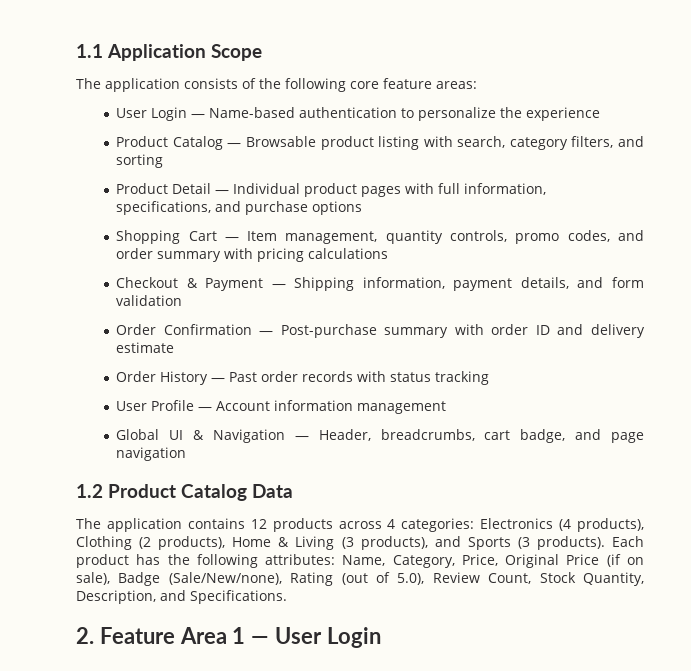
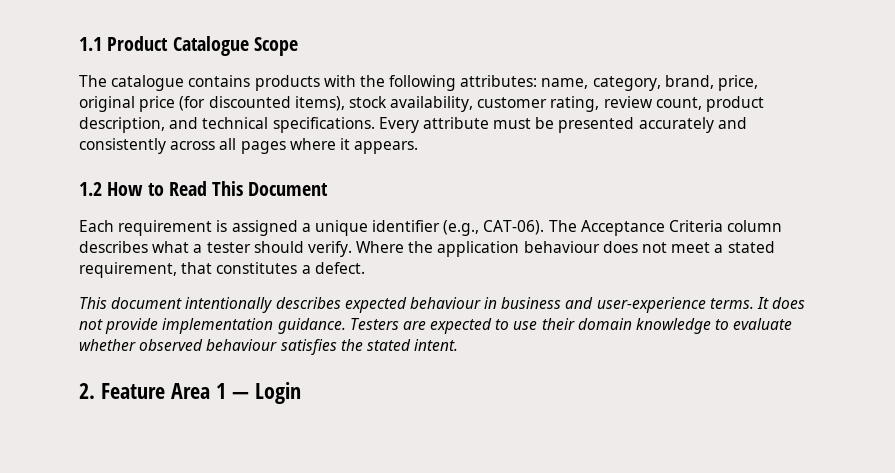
- 1.1 Application Scope
+ 1.1 Product Catalogue Scope
- The application consists of the following core feature areas:
- User Login — Name-based authentication to personalize the experience
- Product Catalog — Browsable product listing with search, category filters, and sorting
- Product Detail — Individual product pages with full information, specifications, and purchase options
- Shopping Cart — Item management, quantity controls, promo codes, and order summary with pricing calculations
- Checkout & Payment — Shipping information, payment details, and form validation
- Order Confirmation — Post-purchase summary with order ID and delivery estimate
- Order History — Past order records with status tracking
- User Profile — Account information management
- Global UI & Navigation — Header, breadcrumbs, cart badge, and page navigation
- 1.2 Product Catalog Data
- The application contains 12 products across 4 categories: Electronics (4 products), Clothing (2 products), Home & Living (3 products), and Sports (3 products). Each product has the following attributes: Name, Category, Price, Original Price (if on sale), Badge (Sale/New/none), Rating (out of 5.0), Review Count, Stock Quantity, Description, and Specifications.
+ The catalogue contains products with the following attributes: name, category, brand, price, original price (for discounted items), stock availability, customer rating, review count, product description, and technical specifications. Every attribute must be presented accurately and consistently across all pages where it appears.
+ 1.2 How to Read This Document
+ Each requirement is assigned a unique identifier (e.g., CAT-06). The Acceptance Criteria column describes what a tester should verify. Where the application behaviour does not meet a stated requirement, that constitutes a defect.
+ This document intentionally describes expected behaviour in business and user-experience terms. It does not provide implementation guidance. Testers are expected to use their domain knowledge to evaluate whether observed behaviour satisfies the stated intent.
- 2. Feature Area 1 — User Login
+ 2. Feature Area 1 — Login

